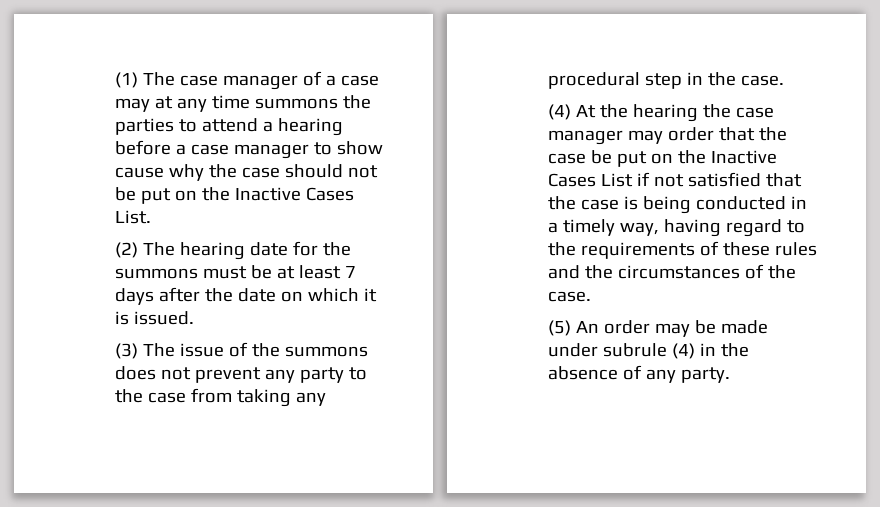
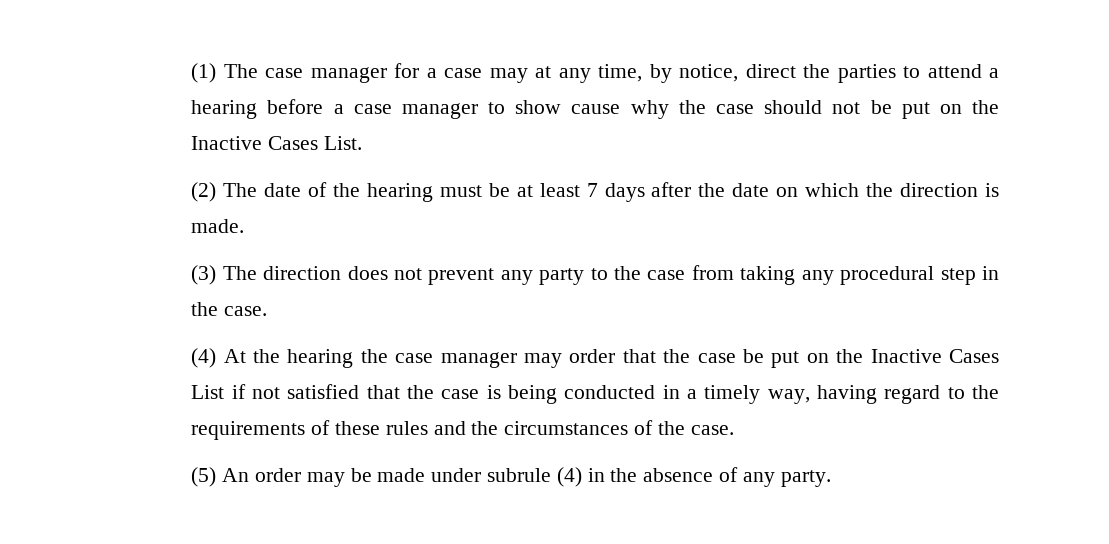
- (1) The case manager of a case may at any time summons the parties to attend a hearing before a case manager to show cause why the case should not be put on the Inactive Cases List.
+ (1) The case manager for a case may at any time, by notice, direct the parties to attend a hearing before a case manager to show cause why the case should not be put on the Inactive Cases List.
- (2) The hearing date for the summons must be at least 7 days after the date on which it is issued.
- (3) The issue of the summons does not prevent any party to the case from taking any procedural step in the case.
+ (2) The date of the hearing must be at least 7 days after the date on which the direction is made.
+ (3) The direction does not prevent any party to the case from taking any procedural step in the case.

